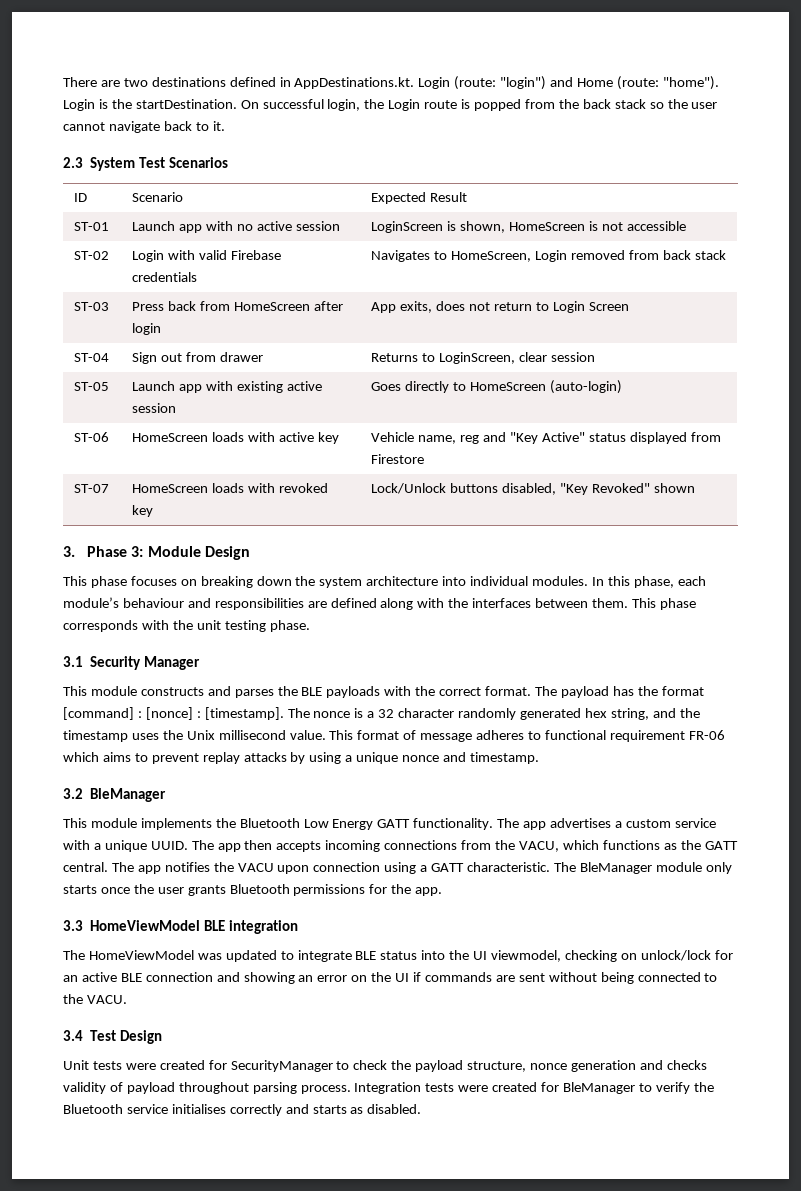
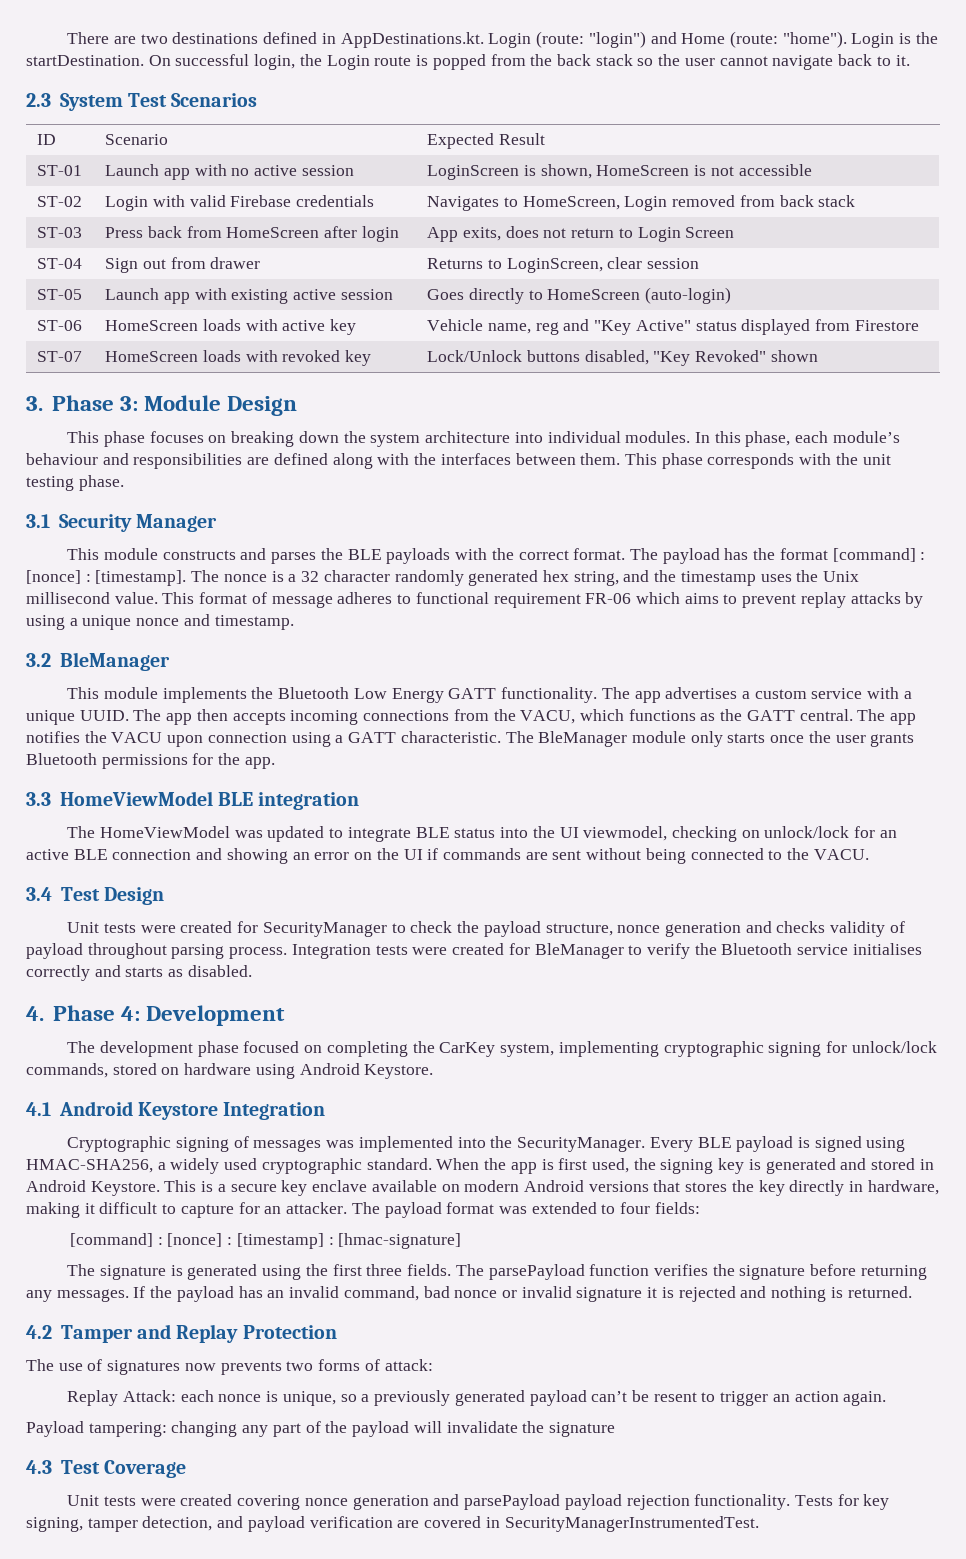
+ 4. Phase 4: Development
+ The development phase focused on completing the CarKey system, implementing cryptographic signing for unlock/lock commands, stored on hardware using Android Keystore.
+ 4.1 Android Keystore Integration
+ Cryptographic signing of messages was implemented into the SecurityManager. Every BLE payload is signed using HMAC-SHA256, a widely used cryptographic standard. When the app is first used, the signing key is generated and stored in Android Keystore. This is a secure key enclave available on modern Android versions that stores the key directly in hardware, making it difficult to capture for an attacker. The payload format was extended to four fields:
+ [command] : [nonce] : [timestamp] : [hmac-signature]
+ The signature is generated using the first three fields. The parsePayload function verifies the signature before returning any messages. If the payload has an invalid command, bad nonce or invalid signature it is rejected and nothing is returned.
+ 4.2 Tamper and Replay Protection
+ The use of signatures now prevents two forms of attack:
+ Replay Attack: each nonce is unique, so a previously generated payload can’t be resent to trigger an action again.
+ Payload tampering: changing any part of the payload will invalidate the signature
+ 4.3 Test Coverage
+ Unit tests were created covering nonce generation and parsePayload payload rejection functionality. Tests for key signing, tamper detection, and payload verification are covered in SecurityManagerInstrumentedTest.

